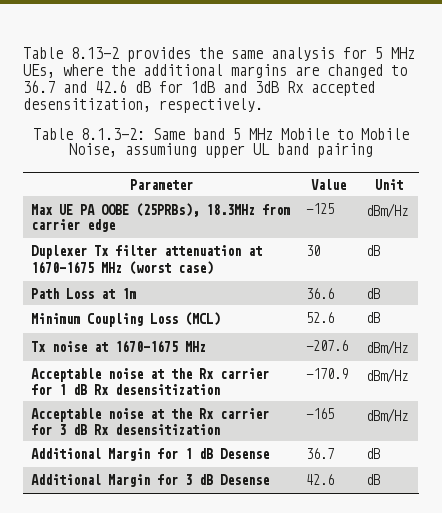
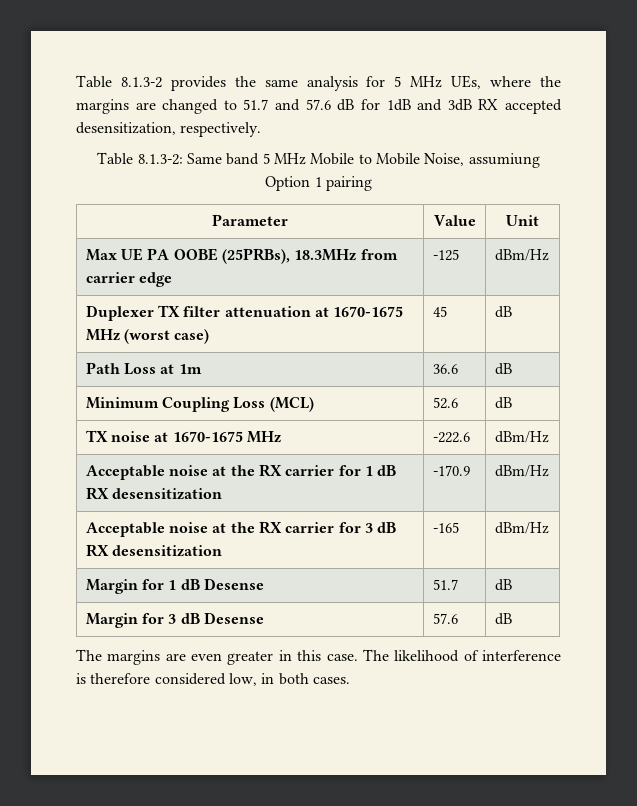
- Table 8.13-2 provides the same analysis for 5 MHz UEs, where the additional margins are changed to 36.7 and 42.6 dB for 1dB and 3dB Rx accepted desensitization, respectively.
+ Table 8.1.3-2 provides the same analysis for 5 MHz UEs, where the margins are changed to 51.7 and 57.6 dB for 1dB and 3dB RX accepted desensitization, respectively.
- Table 8.1.3-2: Same band 5 MHz Mobile to Mobile Noise, assumiung upper UL band pairing
+ Table 8.1.3-2: Same band 5 MHz Mobile to Mobile Noise, assumiung Option 1 pairing
- Duplexer Tx filter attenuation at 1670-1675 MHz (worst case) | 30 | dB
+ Duplexer TX filter attenuation at 1670-1675 MHz (worst case) | 45 | dB
- Tx noise at 1670-1675 MHz | -207.6 | dBm/Hz
- Acceptable noise at the Rx carrier for 1 dB Rx desensitization | -170.9 | dBm/Hz
+ TX noise at 1670-1675 MHz | -222.6 | dBm/Hz
+ Acceptable noise at the RX carrier for 1 dB RX desensitization | -170.9 | dBm/Hz
- Acceptable noise at the Rx carrier for 3 dB Rx desensitization | -165 | dBm/Hz
+ Acceptable noise at the RX carrier for 3 dB RX desensitization | -165 | dBm/Hz
- Additional Margin for 1 dB Desense | 36.7 | dB
- Additional Margin for 3 dB Desense | 42.6 | dB
+ Margin for 1 dB Desense | 51.7 | dB
+ Margin for 3 dB Desense | 57.6 | dB
+ The margins are even greater in this case. The likelihood of interference is therefore considered low, in both cases.

